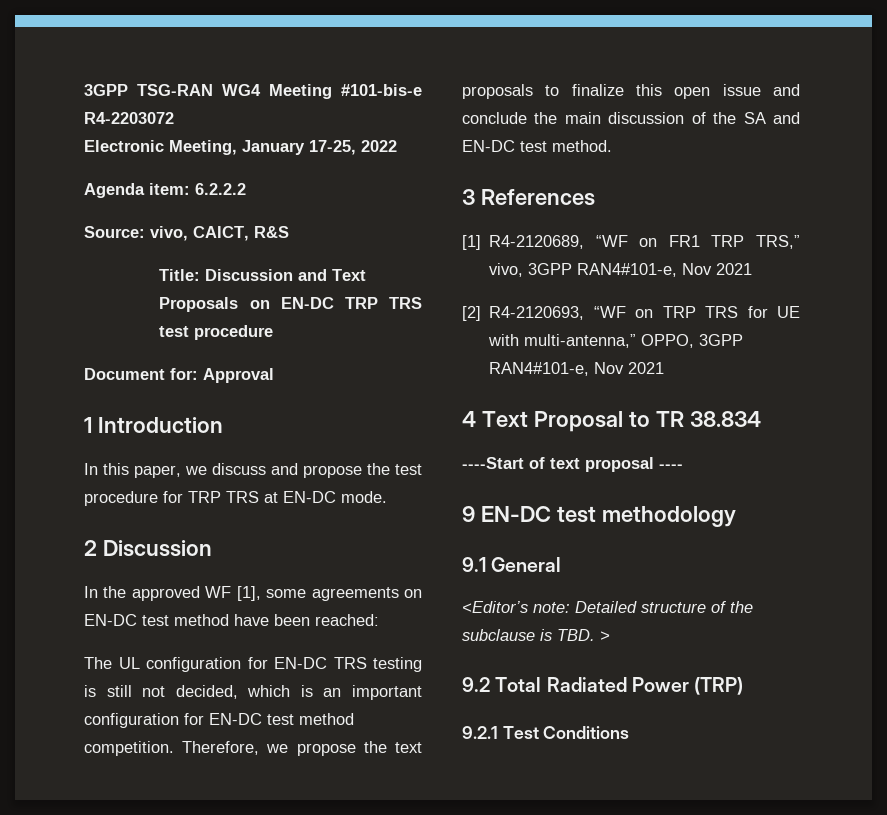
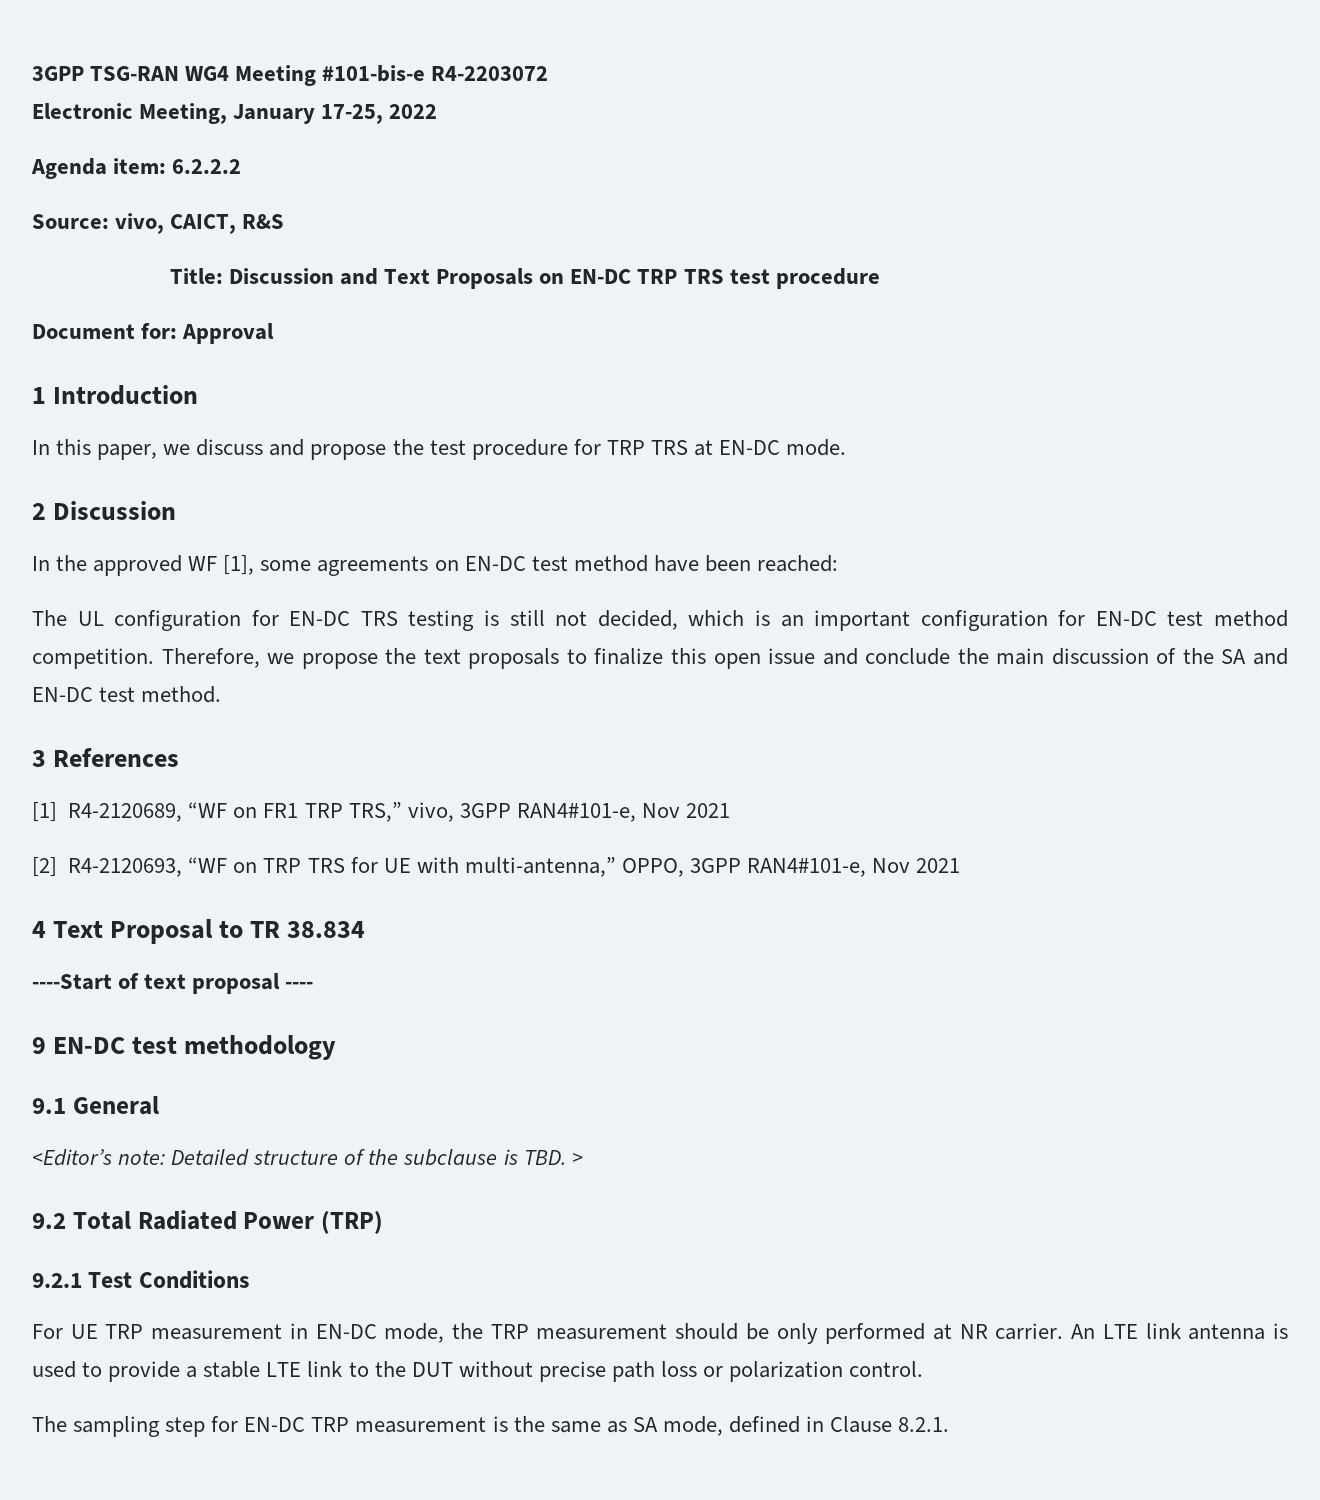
+ For UE TRP measurement in EN-DC mode, the TRP measurement should be only performed at NR carrier. An LTE link antenna is used to provide a stable LTE link to the DUT without precise path loss or polarization control.
+ The sampling step for EN-DC TRP measurement is the same as SA mode, defined in Clause 8.2.1.

